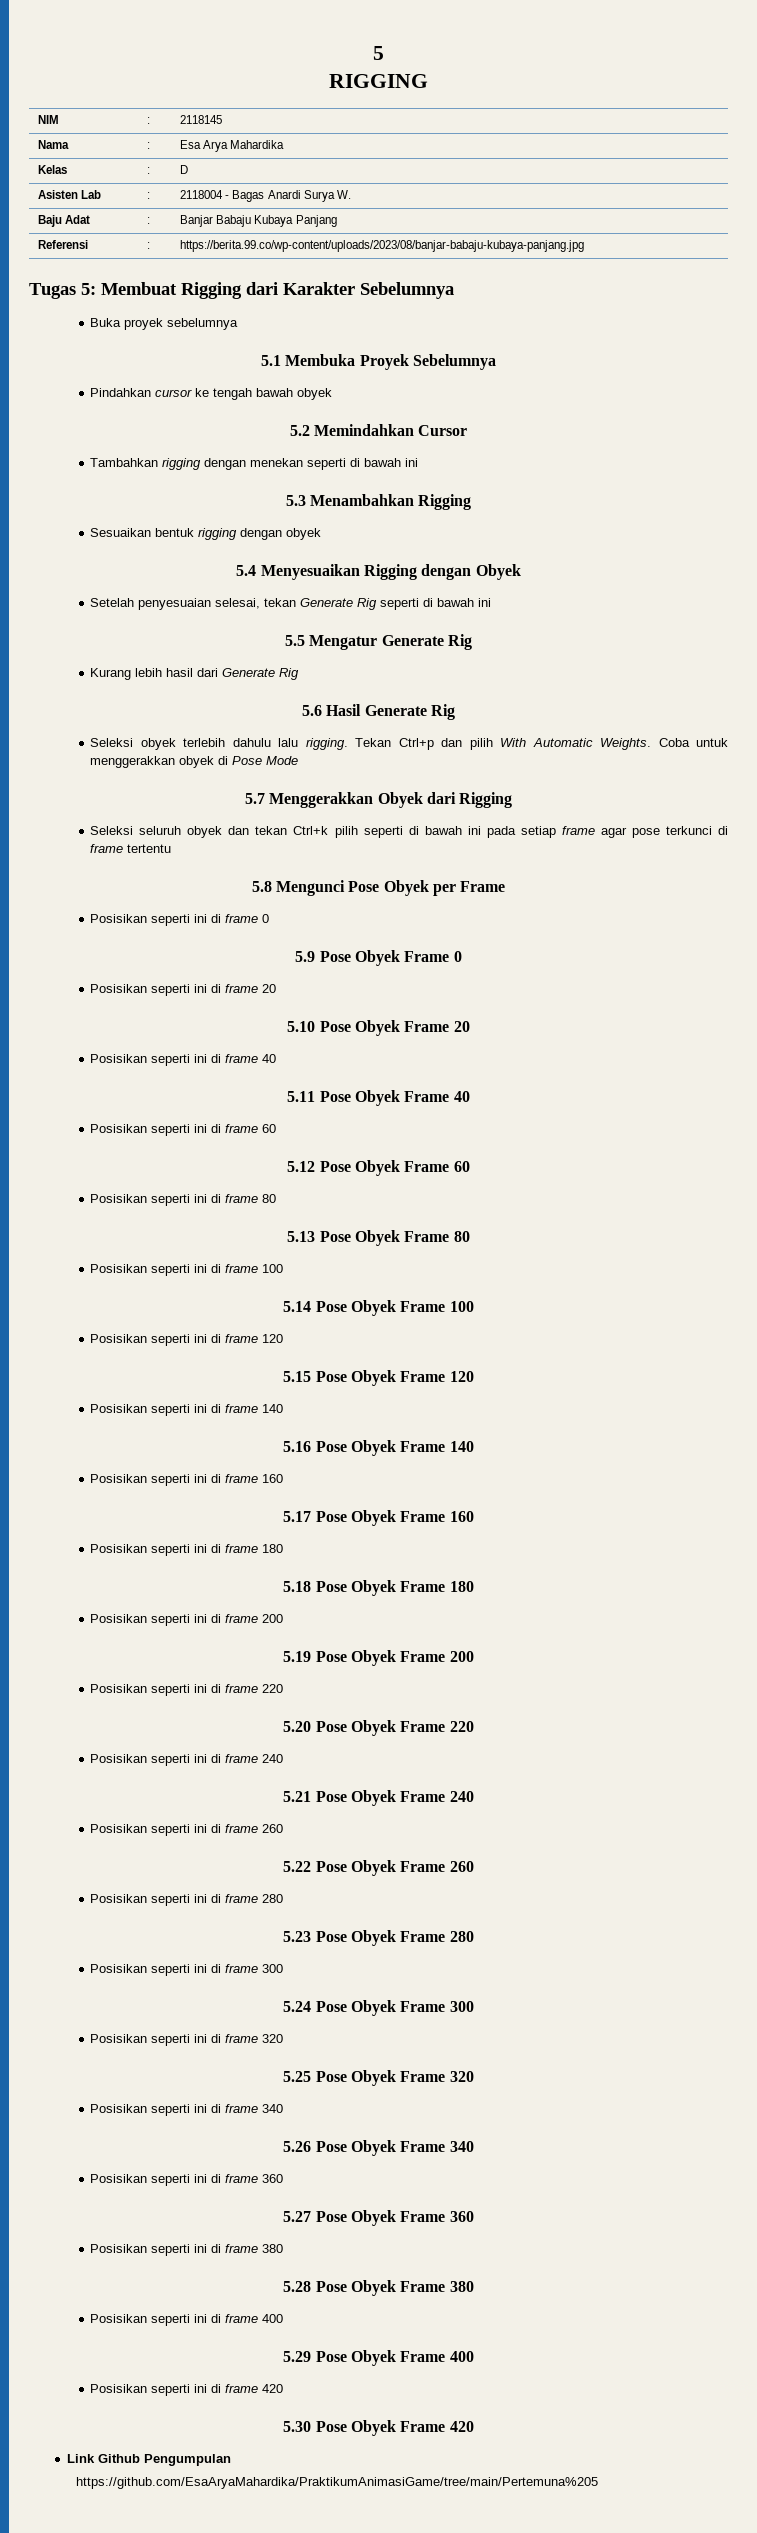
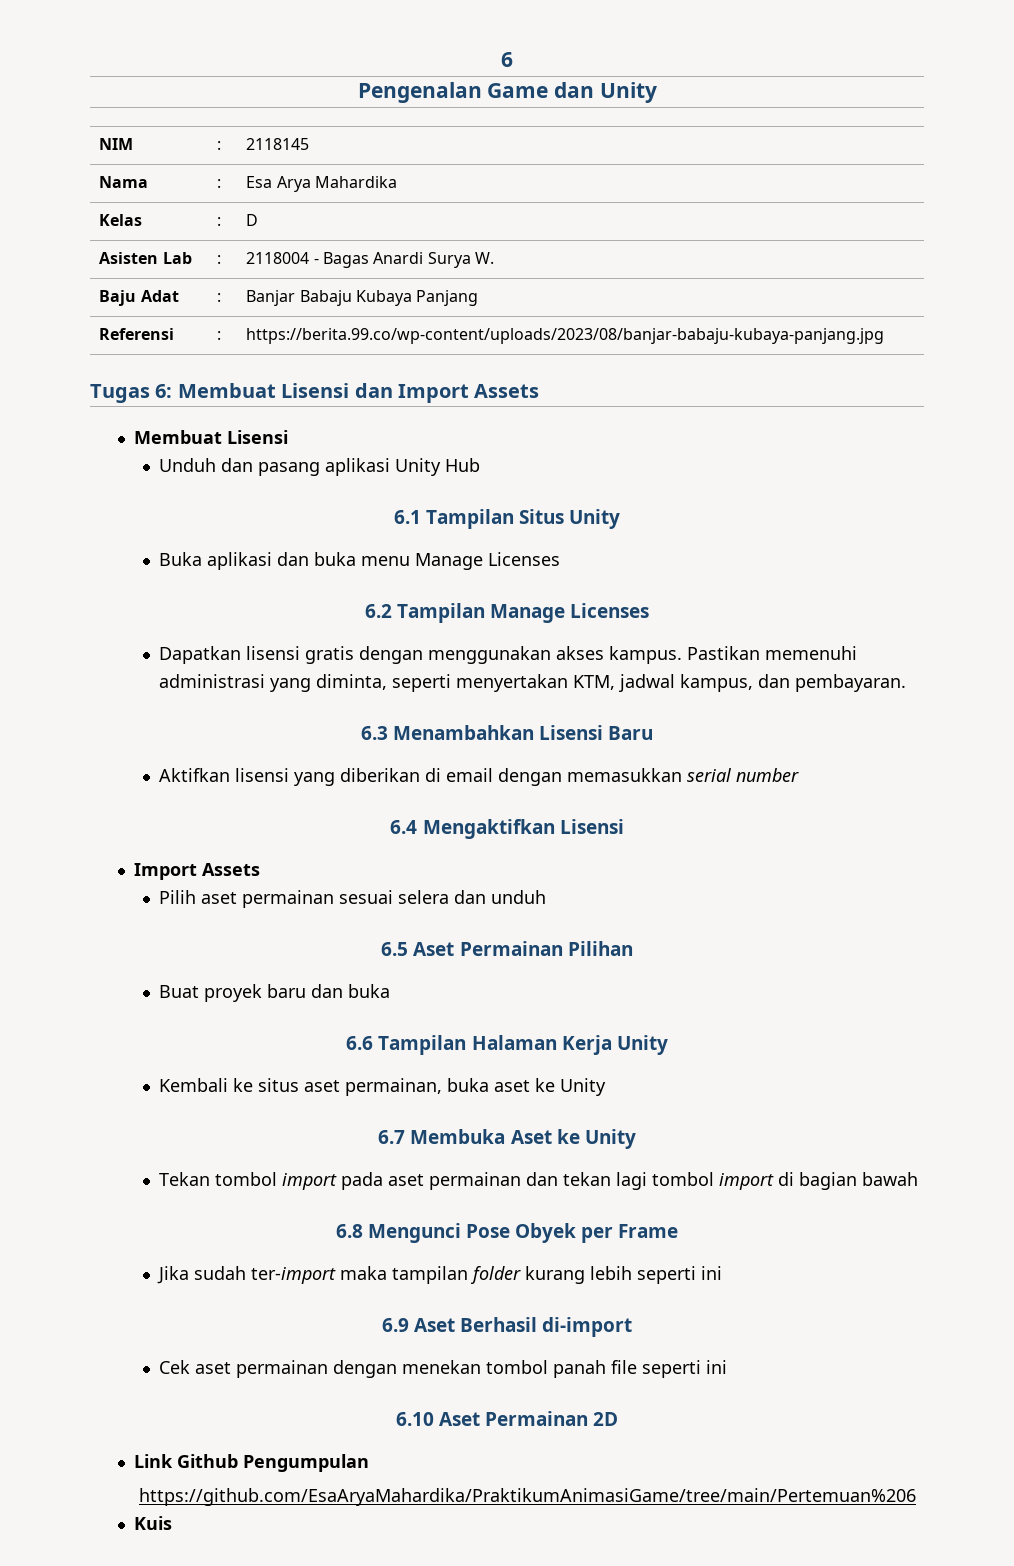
- 5
- RIGGING
+ 6
+ Pengenalan Game dan Unity
- Tugas 5: Membuat Rigging dari Karakter Sebelumnya
- Buka proyek sebelumnya
- 5.1 Membuka Proyek Sebelumnya
- Pindahkan cursor ke tengah bawah obyek
- 5.2 Memindahkan Cursor
- Tambahkan rigging dengan menekan seperti di bawah ini
- 5.3 Menambahkan Rigging
- Sesuaikan bentuk rigging dengan obyek
- 5.4 Menyesuaikan Rigging dengan Obyek
- Setelah penyesuaian selesai, tekan Generate Rig seperti di bawah ini
- 5.5 Mengatur Generate Rig
- Kurang lebih hasil dari Generate Rig
- 5.6 Hasil Generate Rig
- Seleksi obyek terlebih dahulu lalu rigging. Tekan Ctrl+p dan pilih With Automatic Weights. Coba untuk menggerakkan obyek di Pose Mode
- 5.7 Menggerakkan Obyek dari Rigging
- Seleksi seluruh obyek dan tekan Ctrl+k pilih seperti di bawah ini pada setiap frame agar pose terkunci di frame tertentu
- 5.8 Mengunci Pose Obyek per Frame
+ Tugas 6: Membuat Lisensi dan Import Assets
+ Membuat Lisensi
+ Unduh dan pasang aplikasi Unity Hub
+ 6.1 Tampilan Situs Unity
+ Buka aplikasi dan buka menu Manage Licenses
+ 6.2 Tampilan Manage Licenses
+ Dapatkan lisensi gratis dengan menggunakan akses kampus. Pastikan memenuhi administrasi yang diminta, seperti menyertakan KTM, jadwal kampus, dan pembayaran.
+ 6.3 Menambahkan Lisensi Baru
+ Aktifkan lisensi yang diberikan di email dengan memasukkan serial number
+ 6.4 Mengaktifkan Lisensi
+ Import Assets
+ Pilih aset permainan sesuai selera dan unduh
+ 6.5 Aset Permainan Pilihan
+ Buat proyek baru dan buka
+ 6.6 Tampilan Halaman Kerja Unity
+ Kembali ke situs aset permainan, buka aset ke Unity
+ 6.7 Membuka Aset ke Unity
+ Tekan tombol import pada aset permainan dan tekan lagi tombol import di bagian bawah
+ 6.8 Mengunci Pose Obyek per Frame
- Posisikan seperti ini di frame 0
- 5.9 Pose Obyek Frame 0
- Posisikan seperti ini di frame 20
- 5.10 Pose Obyek Frame 20
- Posisikan seperti ini di frame 40
- 5.11 Pose Obyek Frame 40
- Posisikan seperti ini di frame 60
- 5.12 Pose Obyek Frame 60
- Posisikan seperti ini di frame 80
- 5.13 Pose Obyek Frame 80
- Posisikan seperti ini di frame 100
- 5.14 Pose Obyek Frame 100
- Posisikan seperti ini di frame 120
- 5.15 Pose Obyek Frame 120
- Posisikan seperti ini di frame 140
- 5.16 Pose Obyek Frame 140
- Posisikan seperti ini di frame 160
- 5.17 Pose Obyek Frame 160
- Posisikan seperti ini di frame 180
- 5.18 Pose Obyek Frame 180
- Posisikan seperti ini di frame 200
- 5.19 Pose Obyek Frame 200
- Posisikan seperti ini di frame 220
- 5.20 Pose Obyek Frame 220
- Posisikan seperti ini di frame 240
- 5.21 Pose Obyek Frame 240
- Posisikan seperti ini di frame 260
- 5.22 Pose Obyek Frame 260
- Posisikan seperti ini di frame 280
- 5.23 Pose Obyek Frame 280
- Posisikan seperti ini di frame 300
- 5.24 Pose Obyek Frame 300
- Posisikan seperti ini di frame 320
- 5.25 Pose Obyek Frame 320
- Posisikan seperti ini di frame 340
- 5.26 Pose Obyek Frame 340
- Posisikan seperti ini di frame 360
- 5.27 Pose Obyek Frame 360
- Posisikan seperti ini di frame 380
- 5.28 Pose Obyek Frame 380
- Posisikan seperti ini di frame 400
- 5.29 Pose Obyek Frame 400
- Posisikan seperti ini di frame 420
- 5.30 Pose Obyek Frame 420
+ Jika sudah ter-import maka tampilan folder kurang lebih seperti ini
+ 6.9 Aset Berhasil di-import
+ Cek aset permainan dengan menekan tombol panah file seperti ini
+ 6.10 Aset Permainan 2D
- https://github.com/EsaAryaMahardika/PraktikumAnimasiGame/tree/main/Pertemuna%205
+ https://github.com/EsaAryaMahardika/PraktikumAnimasiGame/tree/main/Pertemuan%206
+ Kuis

